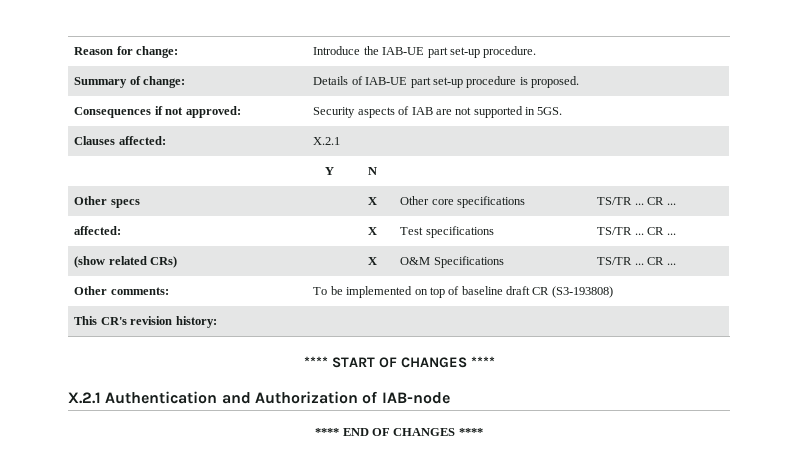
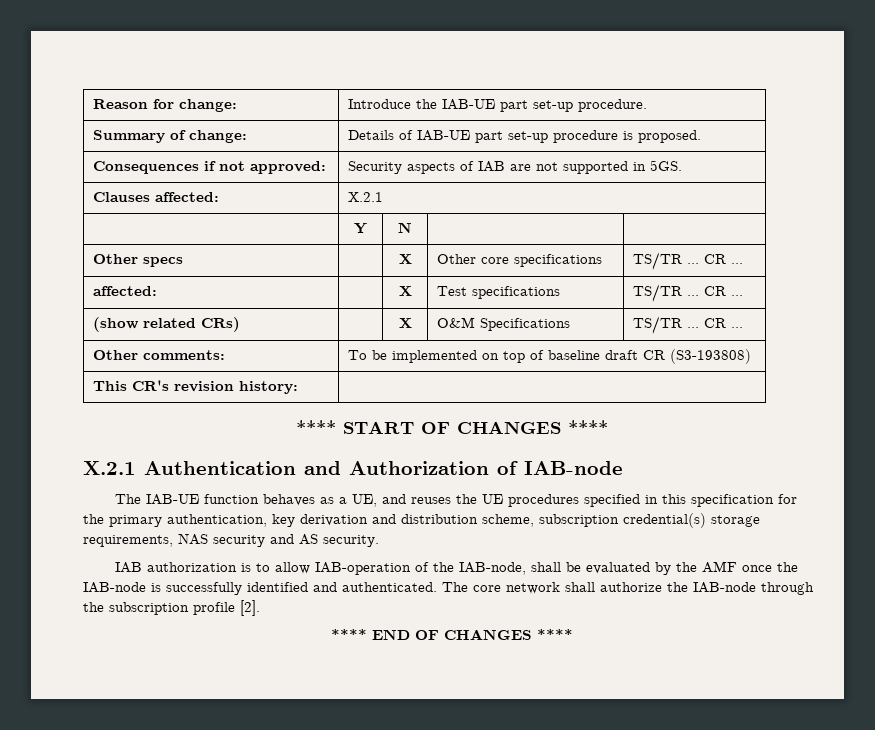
+ The IAB-UE function behaves as a UE, and reuses the UE procedures specified in this specification for the primary authentication, key derivation and distribution scheme, subscription credential(s) storage requirements, NAS security and AS security.
+ IAB authorization is to allow IAB-operation of the IAB-node, shall be evaluated by the AMF once the IAB-node is successfully identified and authenticated. The core network shall authorize the IAB-node through the subscription profile [2].

